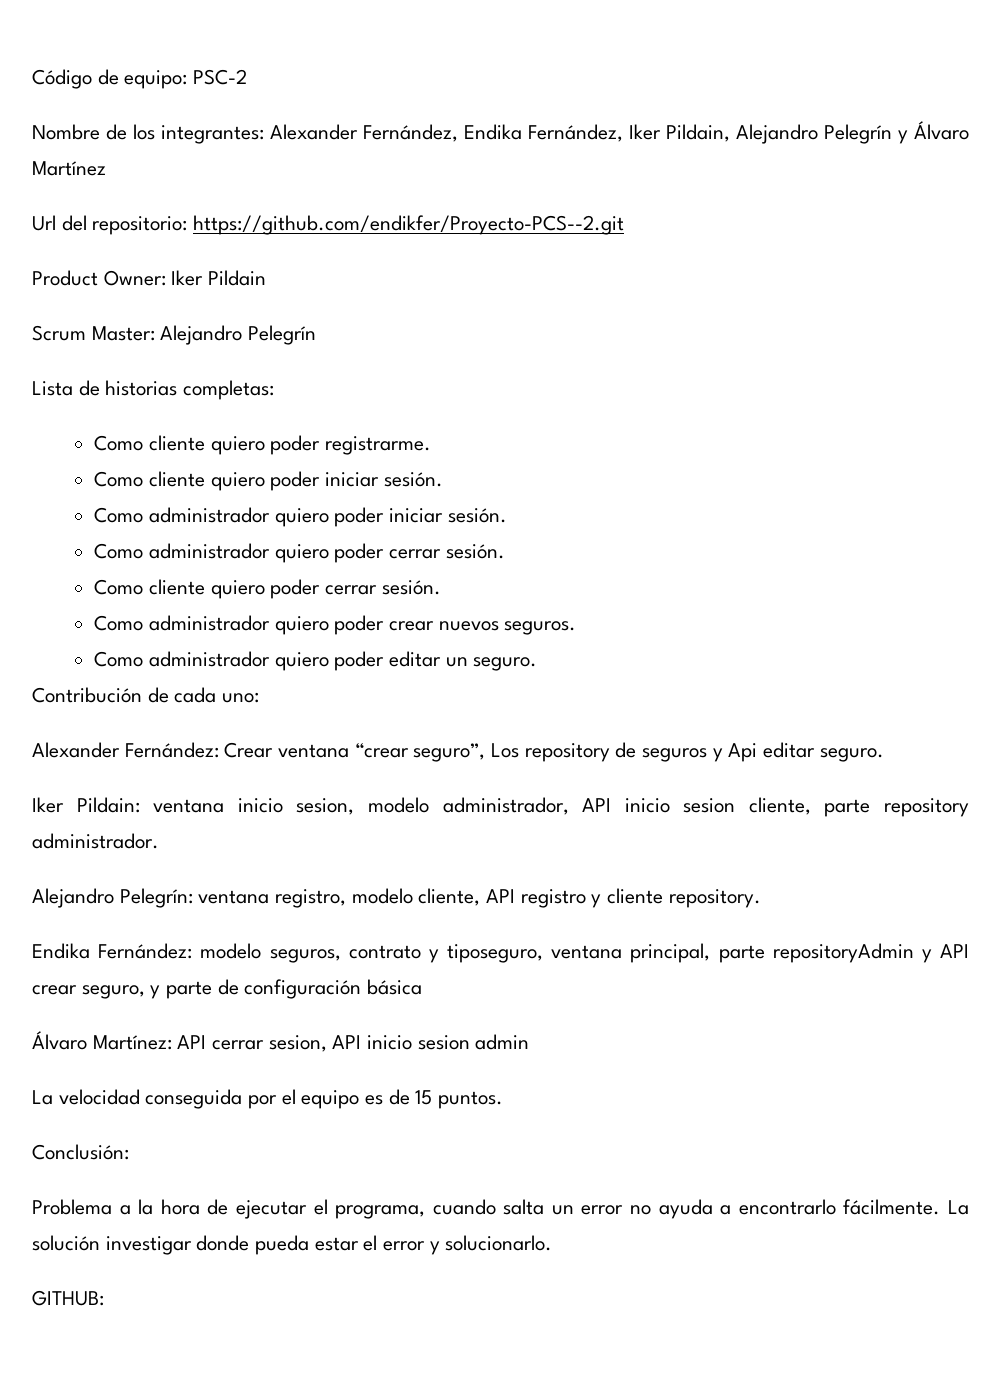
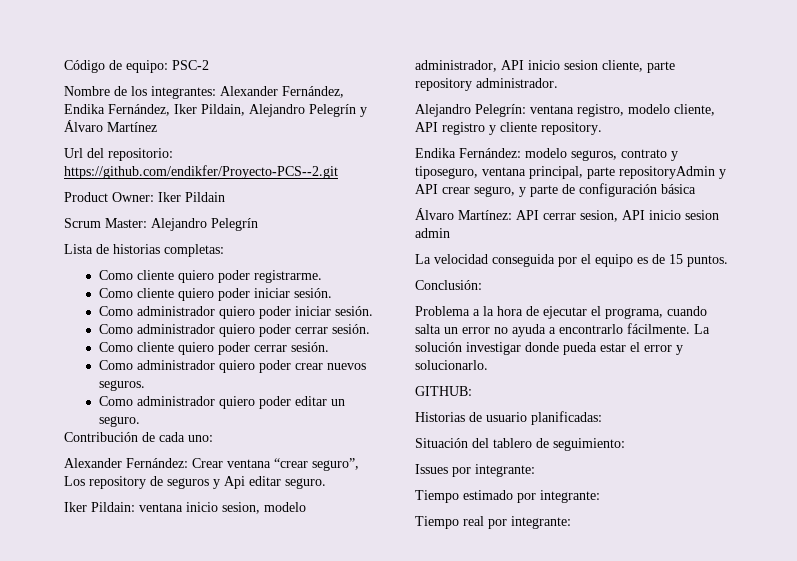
+ Historias de usuario planificadas:
+ Situación del tablero de seguimiento:
+ Issues por integrante:
+ Tiempo estimado por integrante:
+ Tiempo real por integrante:

